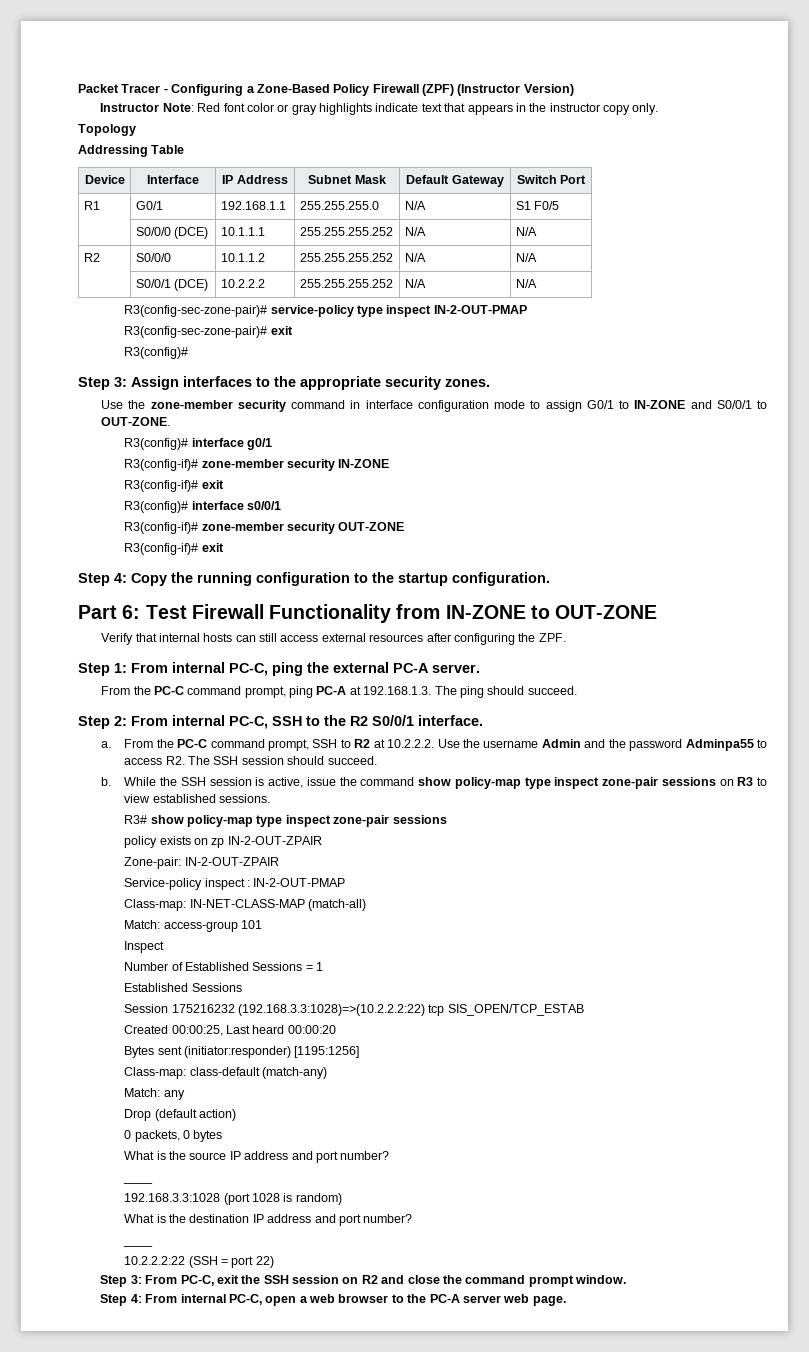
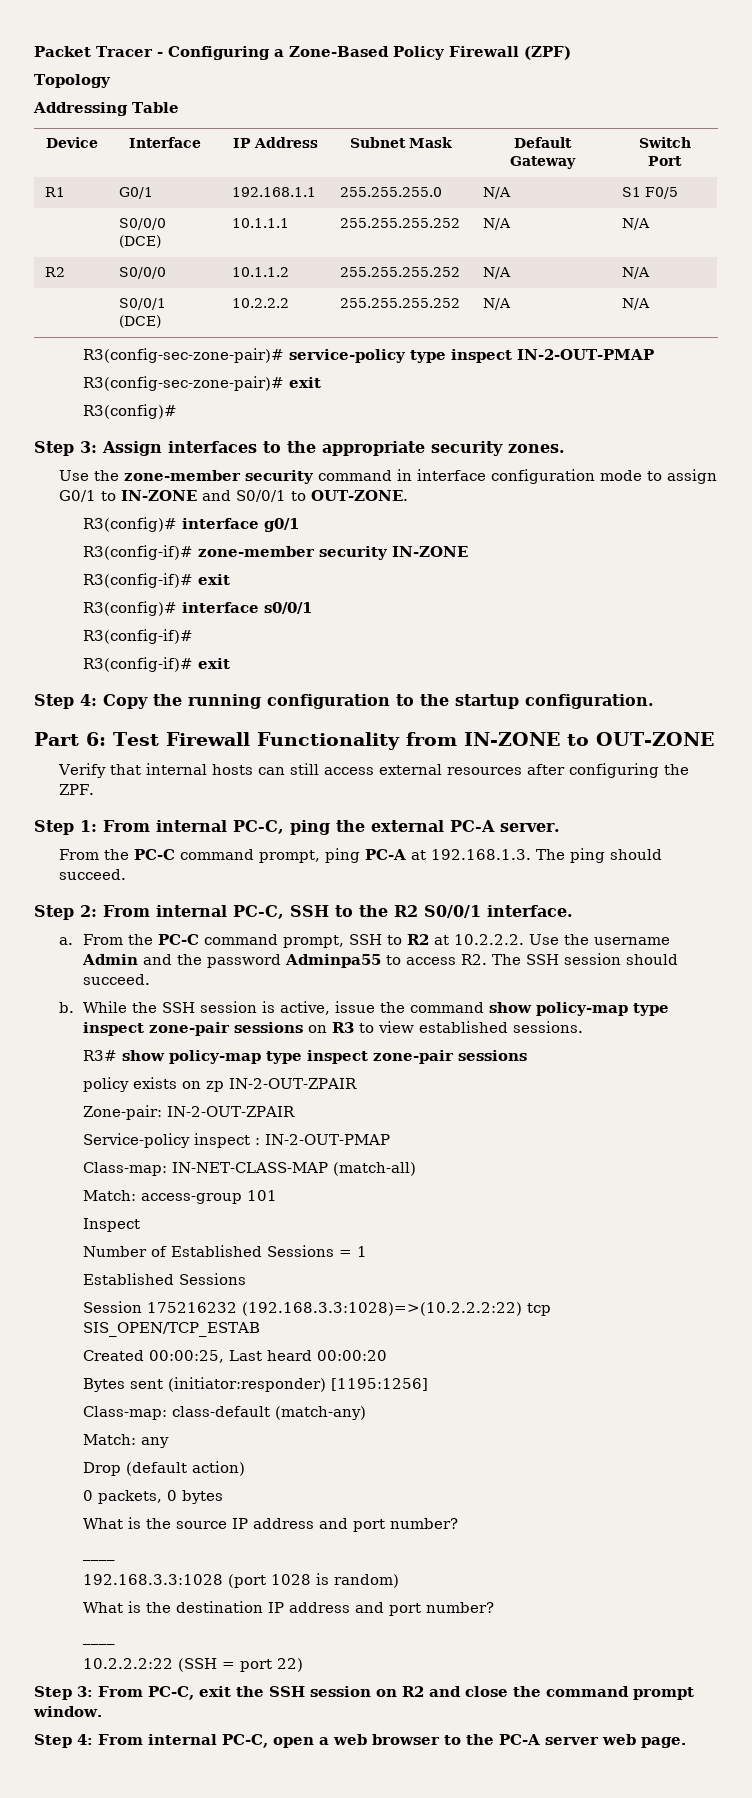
- Packet Tracer - Configuring a Zone-Based Policy Firewall (ZPF) (Instructor Version)
- Instructor Note: Red font color or gray highlights indicate text that appears in the instructor copy only.
+ Packet Tracer - Configuring a Zone-Based Policy Firewall (ZPF)
  R3(config)# interface s0/0/1
- R3(config-if)# zone-member security OUT-ZONE
+ R3(config-if)#

